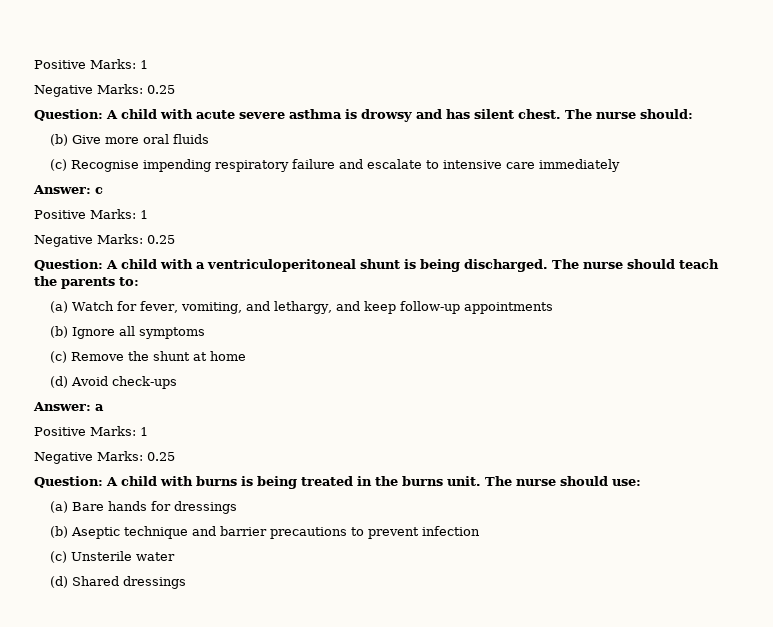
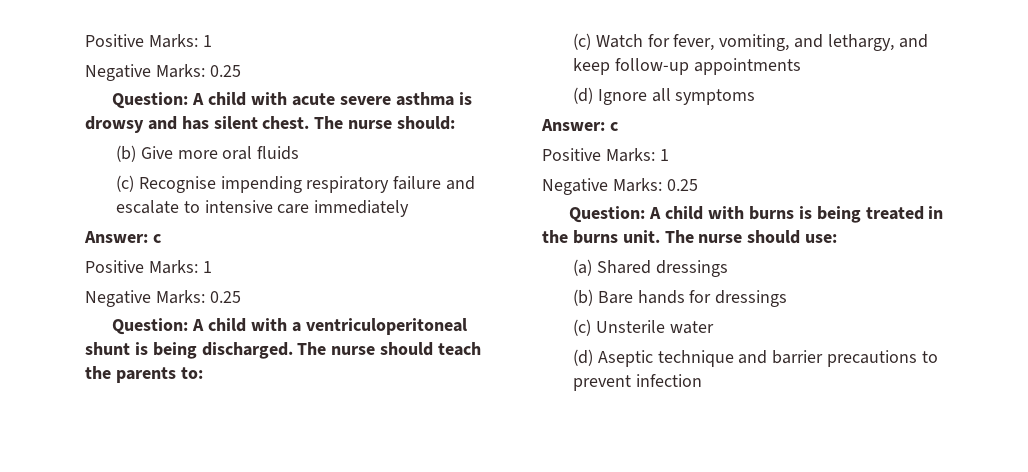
- (a) Watch for fever, vomiting, and lethargy, and keep follow-up appointments
+ (c) Watch for fever, vomiting, and lethargy, and keep follow-up appointments
- (b) Ignore all symptoms
- (c) Remove the shunt at home
- (d) Avoid check-ups
- Answer: a
+ (d) Ignore all symptoms
+ Answer: c
- (a) Bare hands for dressings
+ (a) Shared dressings
+ (b) Bare hands for dressings
- (b) Aseptic technique and barrier precautions to prevent infection
+ (c) Unsterile water
+ (d) Aseptic technique and barrier precautions to prevent infection
- (c) Unsterile water
- (d) Shared dressings

